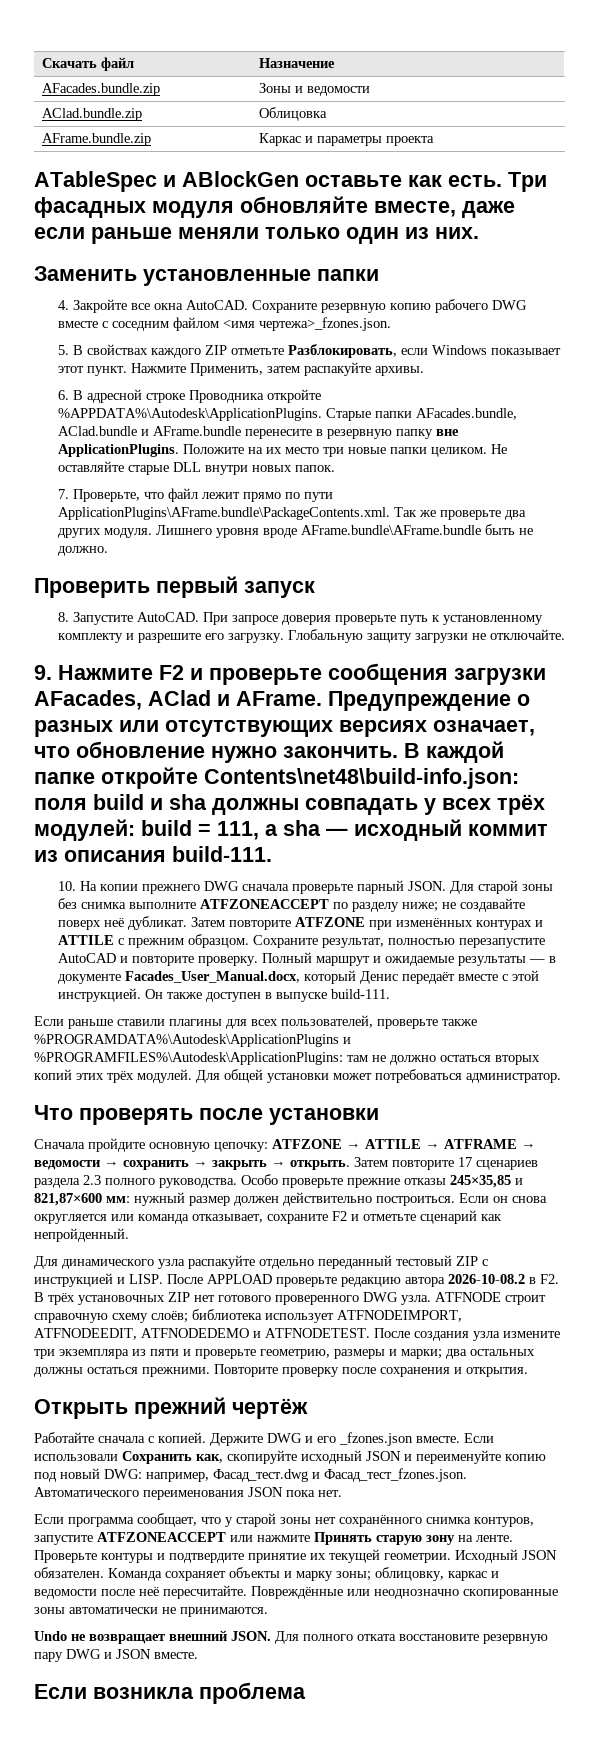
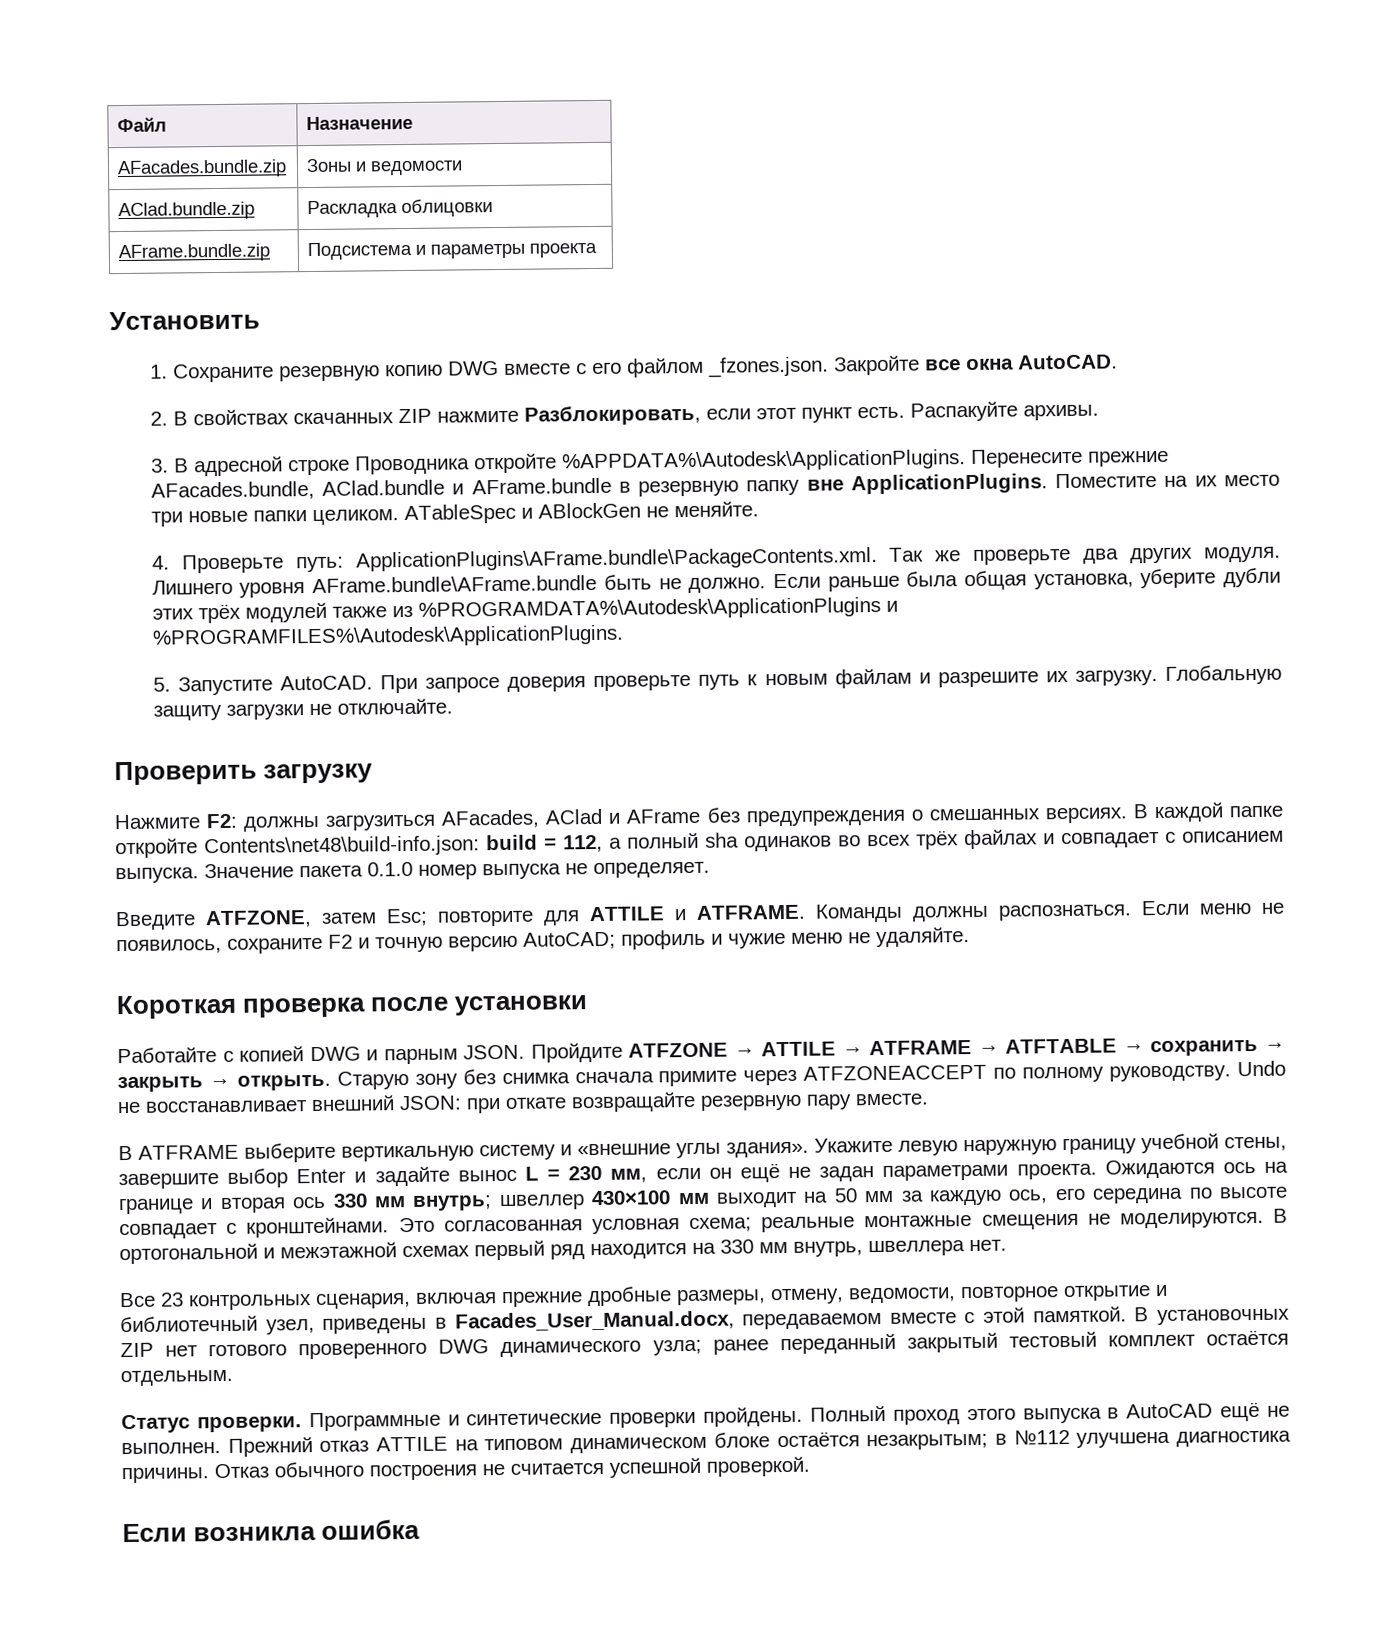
- Скачать файл | Назначение
+ Файл | Назначение
- AClad.bundle.zip | Облицовка
+ AClad.bundle.zip | Раскладка облицовки
- AFrame.bundle.zip | Каркас и параметры проекта
+ AFrame.bundle.zip | Подсистема и параметры проекта
- ATableSpec и ABlockGen оставьте как есть. Три фасадных модуля обновляйте вместе, даже если раньше меняли только один из них.
- Заменить установленные папки
- 4. Закройте все окна AutoCAD. Сохраните резервную копию рабочего DWG вместе с соседним файлом <имя чертежа>_fzones.json.
- 5. В свойствах каждого ZIP отметьте Разблокировать, если Windows показывает этот пункт. Нажмите Применить, затем распакуйте архивы.
+ Установить
+ 1. Сохраните резервную копию DWG вместе с его файлом _fzones.json. Закройте все окна AutoCAD.
+ 2. В свойствах скачанных ZIP нажмите Разблокировать, если этот пункт есть. Распакуйте архивы.
- 6. В адресной строке Проводника откройте %APPDATA%\Autodesk\ApplicationPlugins.
+ 3. В адресной строке Проводника откройте %APPDATA%\Autodesk\ApplicationPlugins.
- Старые папки AFacades.bundle, AClad.bundle и AFrame.bundle перенесите в резервную папку вне ApplicationPlugins.
+ Перенесите прежние AFacades.bundle, AClad.bundle и AFrame.bundle в резервную папку вне ApplicationPlugins.
- Положите на их место три новые папки целиком.
+ Поместите на их место три новые папки целиком.
- Не оставляйте старые DLL внутри новых папок.
- 7. Проверьте, что файл лежит прямо по пути ApplicationPlugins\AFrame.bundle\PackageContents.xml. Так же проверьте два других модуля.
+ ATableSpec и ABlockGen не меняйте.
+ 4. Проверьте путь: ApplicationPlugins\AFrame.bundle\PackageContents.xml. Так же проверьте два других модуля.
- Лишнего уровня вроде AFrame.bundle\AFrame.bundle быть не должно.
- Проверить первый запуск
- 8. Запустите AutoCAD.
+ Лишнего уровня AFrame.bundle\AFrame.bundle быть не должно. Если раньше была общая установка, уберите дубли этих трёх модулей также из %PROGRAMDATA%\Autodesk\ApplicationPlugins и %PROGRAMFILES%\Autodesk\ApplicationPlugins.
+ 5. Запустите AutoCAD.
- При запросе доверия проверьте путь к установленному комплекту и разрешите его загрузку.
+ При запросе доверия проверьте путь к новым файлам и разрешите их загрузку.
- 9. Нажмите F2 и проверьте сообщения загрузки AFacades, AClad и AFrame. Предупреждение о разных или отсутствующих версиях означает, что обновление нужно закончить.
+ Проверить загрузку
+ Нажмите F2: должны загрузиться AFacades, AClad и AFrame без предупреждения о смешанных версиях.
- В каждой папке откройте Contents\net48\build-info.json: поля build и sha должны совпадать у всех трёх модулей: build = 111, а sha — исходный коммит из описания build-111.
- 10. На копии прежнего DWG сначала проверьте парный JSON. Для старой зоны без снимка выполните ATFZONEACCEPT по разделу ниже; не создавайте поверх неё дубликат. Затем повторите ATFZONE при изменённых контурах и ATTILE с прежним образцом. Сохраните результат, полностью перезапустите AutoCAD и повторите проверку. Полный маршрут и ожидаемые результаты — в документе Facades_User_Manual.docx, который Денис передаёт вместе с этой инструкцией. Он также доступен в выпуске build-111.
- Если раньше ставили плагины для всех пользователей, проверьте также %PROGRAMDATA%\Autodesk\ApplicationPlugins и %PROGRAMFILES%\Autodesk\ApplicationPlugins: там не должно остаться вторых копий этих трёх модулей. Для общей установки может потребоваться администратор.
- Что проверять после установки
- Сначала пройдите основную цепочку: ATFZONE → ATTILE → ATFRAME → ведомости → сохранить → закрыть → открыть.
+ В каждой папке откройте Contents\net48\build-info.json: build = 112, а полный sha одинаков во всех трёх файлах и совпадает с описанием выпуска. Значение пакета 0.1.0 номер выпуска не определяет.
+ Введите ATFZONE, затем Esc; повторите для ATTILE и ATFRAME. Команды должны распознаться. Если меню не появилось, сохраните F2 и точную версию AutoCAD; профиль и чужие меню не удаляйте.
+ Короткая проверка после установки
+ Работайте с копией DWG и парным JSON. Пройдите ATFZONE → ATTILE → ATFRAME → ATFTABLE → сохранить → закрыть → открыть.
- Затем повторите 17 сценариев раздела 2.3 полного руководства. Особо проверьте прежние отказы 245×35,85 и 821,87×600 мм: нужный размер должен действительно построиться. Если он снова округляется или команда отказывает, сохраните F2 и отметьте сценарий как непройденный.
- Для динамического узла распакуйте отдельно переданный тестовый ZIP с инструкцией и LISP. После APPLOAD проверьте редакцию автора 2026-10-08.2 в F2. В трёх установочных ZIP нет готового проверенного DWG узла. ATFNODE строит справочную схему слоёв; библиотека использует ATFNODEIMPORT, ATFNODEEDIT, ATFNODEDEMO и ATFNODETEST. После создания узла измените три экземпляра из пяти и проверьте геометрию, размеры и марки; два остальных должны остаться прежними. Повторите проверку после сохранения и открытия.
- Открыть прежний чертёж
- Работайте сначала с копией. Держите DWG и его _fzones.json вместе. Если использовали Сохранить как, скопируйте исходный JSON и переименуйте копию под новый DWG: например, Фасад_тест.dwg и Фасад_тест_fzones.json. Автоматического переименования JSON пока нет.
- Если программа сообщает, что у старой зоны нет сохранённого снимка контуров, запустите ATFZONEACCEPT или нажмите Принять старую зону на ленте. Проверьте контуры и подтвердите принятие их текущей геометрии. Исходный JSON обязателен. Команда сохраняет объекты и марку зоны; облицовку, каркас и ведомости после неё пересчитайте. Повреждённые или неоднозначно скопированные зоны автоматически не принимаются.
- Undo не возвращает внешний JSON. Для полного отката восстановите резервную пару DWG и JSON вместе.
+ Старую зону без снимка сначала примите через ATFZONEACCEPT по полному руководству. Undo не восстанавливает внешний JSON: при откате возвращайте резервную пару вместе.
+ В ATFRAME выберите вертикальную систему и «внешние углы здания». Укажите левую наружную границу учебной стены, завершите выбор Enter и задайте вынос L = 230 мм, если он ещё не задан параметрами проекта. Ожидаются ось на границе и вторая ось 330 мм внутрь; швеллер 430×100 мм выходит на 50 мм за каждую ось, его середина по высоте совпадает с кронштейнами. Это согласованная условная схема; реальные монтажные смещения не моделируются. В ортогональной и межэтажной схемах первый ряд находится на 330 мм внутрь, швеллера нет.
+ Все 23 контрольных сценария, включая прежние дробные размеры, отмену, ведомости, повторное открытие и библиотечный узел, приведены в Facades_User_Manual.docx, передаваемом вместе с этой памяткой. В установочных ZIP нет готового проверенного DWG динамического узла; ранее переданный закрытый тестовый комплект остаётся отдельным.
+ Статус проверки. Программные и синтетические проверки пройдены. Полный проход этого выпуска в AutoCAD ещё не выполнен. Прежний отказ ATTILE на типовом динамическом блоке остаётся незакрытым; в №112 улучшена диагностика причины. Отказ обычного построения не считается успешной проверкой.
- Если возникла проблема
+ Если возникла ошибка

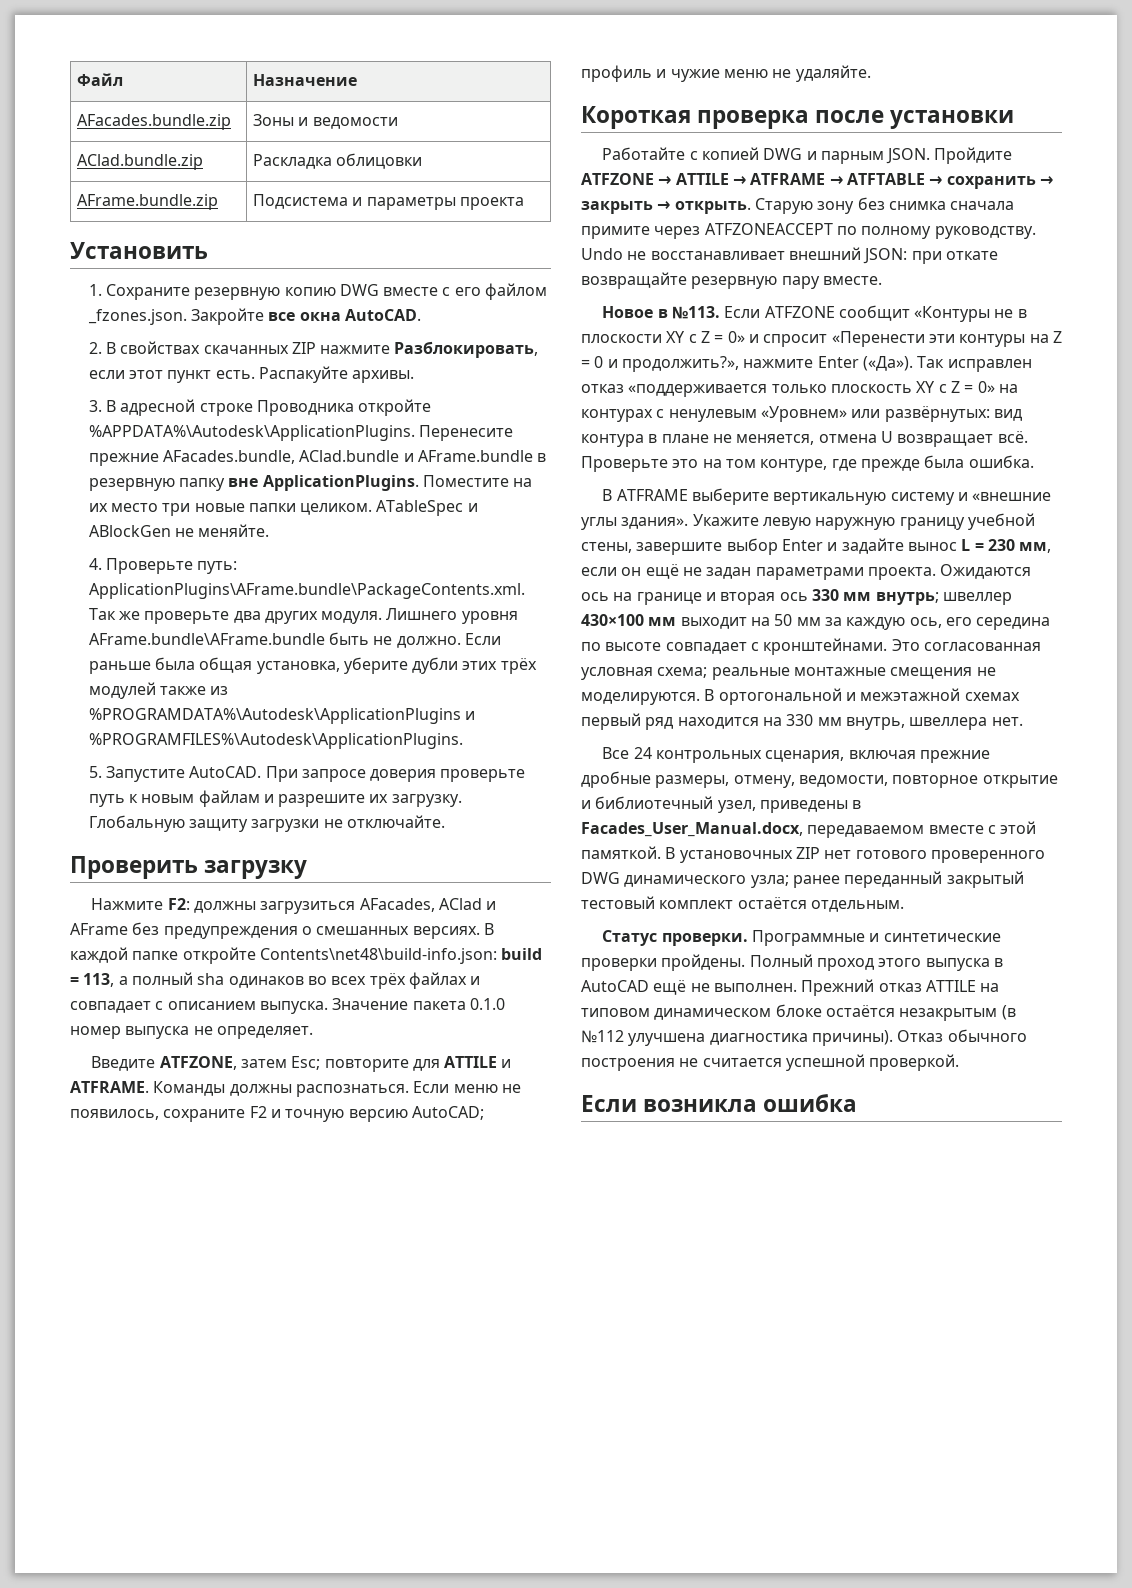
- В каждой папке откройте Contents\net48\build-info.json: build = 112, а полный sha одинаков во всех трёх файлах и совпадает с описанием выпуска.
+ В каждой папке откройте Contents\net48\build-info.json: build = 113, а полный sha одинаков во всех трёх файлах и совпадает с описанием выпуска.
+ Новое в №113. Если ATFZONE сообщит «Контуры не в плоскости XY с Z = 0» и спросит «Перенести эти контуры на Z = 0 и продолжить?», нажмите Enter («Да»). Так исправлен отказ «поддерживается только плоскость XY с Z = 0» на контурах с ненулевым «Уровнем» или развёрнутых: вид контура в плане не меняется, отмена U возвращает всё. Проверьте это на том контуре, где прежде была ошибка.
- Все 23 контрольных сценария, включая прежние дробные размеры, отмену, ведомости, повторное открытие и библиотечный узел, приведены в Facades_User_Manual.docx, передаваемом вместе с этой памяткой.
+ Все 24 контрольных сценария, включая прежние дробные размеры, отмену, ведомости, повторное открытие и библиотечный узел, приведены в Facades_User_Manual.docx, передаваемом вместе с этой памяткой.
- Прежний отказ ATTILE на типовом динамическом блоке остаётся незакрытым; в №112 улучшена диагностика причины.
+ Прежний отказ ATTILE на типовом динамическом блоке остаётся незакрытым (в №112 улучшена диагностика причины).

